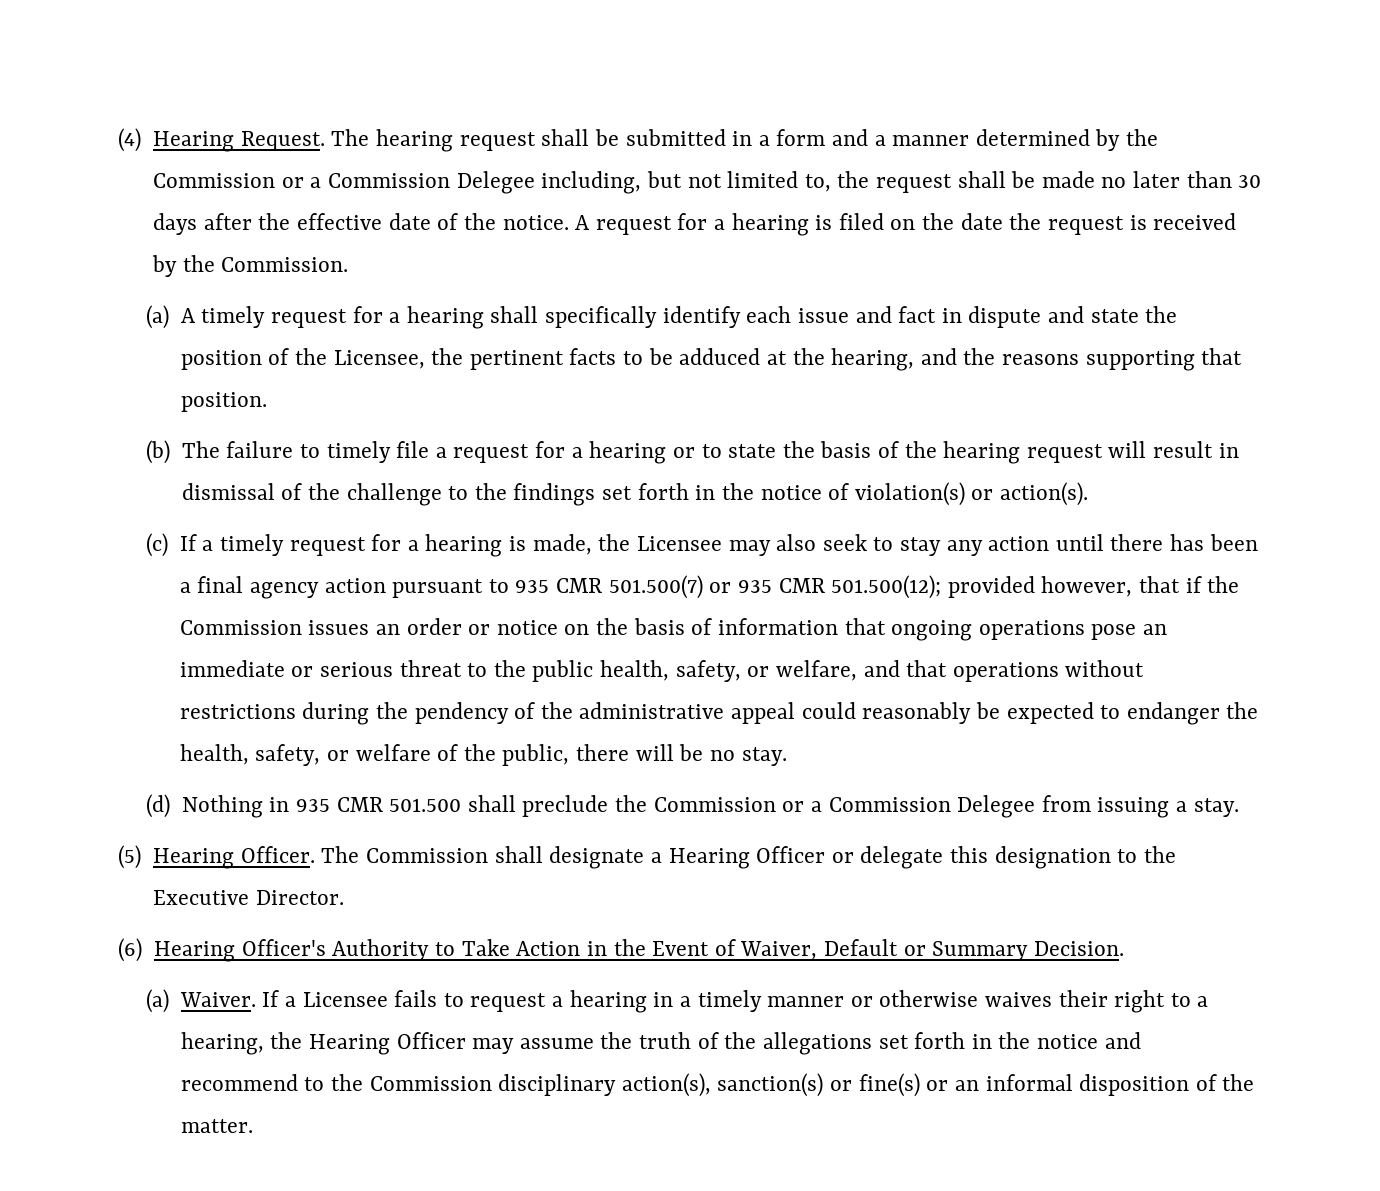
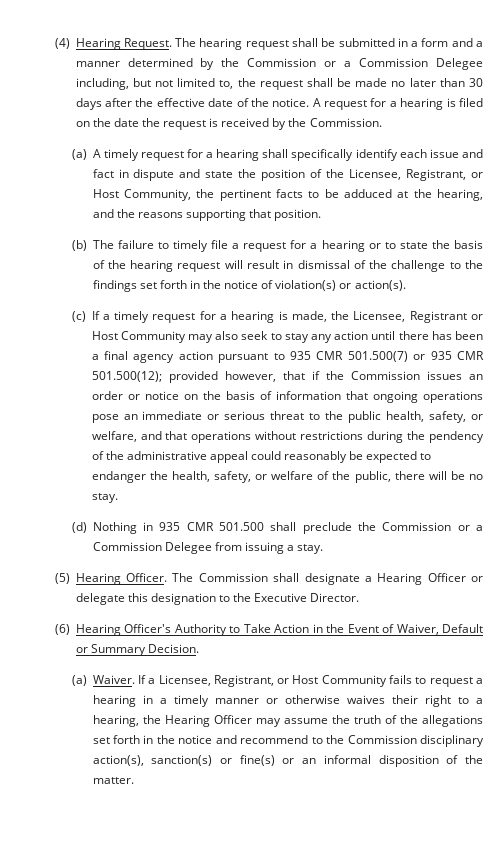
- (a) A timely request for a hearing shall specifically identify each issue and fact in dispute and state the position of the Licensee, the pertinent facts to be adduced at the hearing, and the reasons supporting that position.
+ (a) A timely request for a hearing shall specifically identify each issue and fact in dispute and state the position of the Licensee, Registrant, or Host Community, the pertinent facts to be adduced at the hearing, and the reasons supporting that position.
- (c) If a timely request for a hearing is made, the Licensee may also seek to stay any action until there has been a final agency action pursuant to 935 CMR 501.500(7) or 935 CMR 501.500(12);
+ (c) If a timely request for a hearing is made, the Licensee, Registrant or Host Community may also seek to stay any action until there has been a final agency action pursuant to 935 CMR 501.500(7) or 935 CMR 501.500(12);
- If a Licensee fails to request a hearing in a timely manner or otherwise waives their right to a hearing, the Hearing Officer may assume the truth of the allegations set forth in the notice and recommend to the Commission disciplinary action(s), sanction(s) or fine(s) or an informal disposition of the matter.
+ If a Licensee, Registrant, or Host Community fails to request a hearing in a timely manner or otherwise waives their right to a hearing, the Hearing Officer may assume the truth of the allegations set forth in the notice and recommend to the Commission disciplinary action(s), sanction(s) or fine(s) or an informal disposition of the matter.

